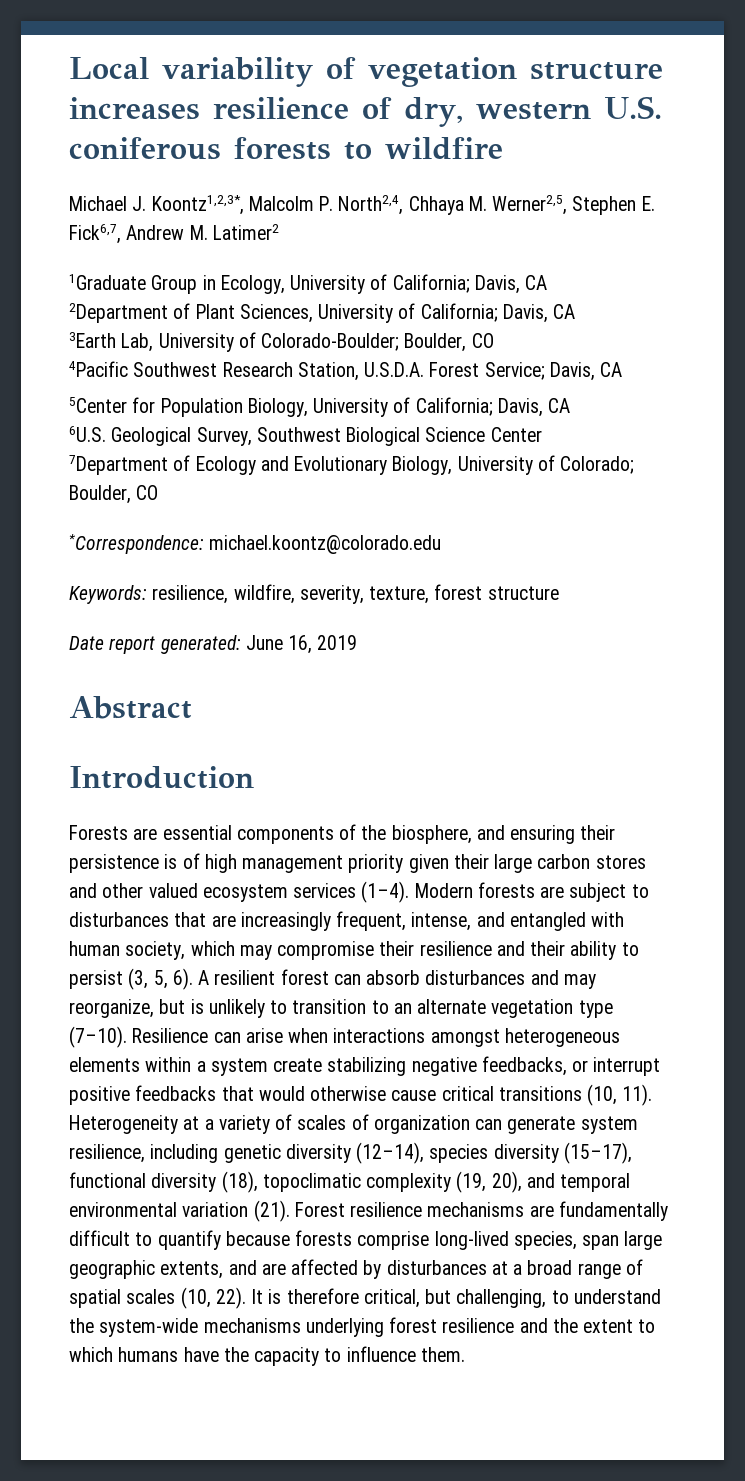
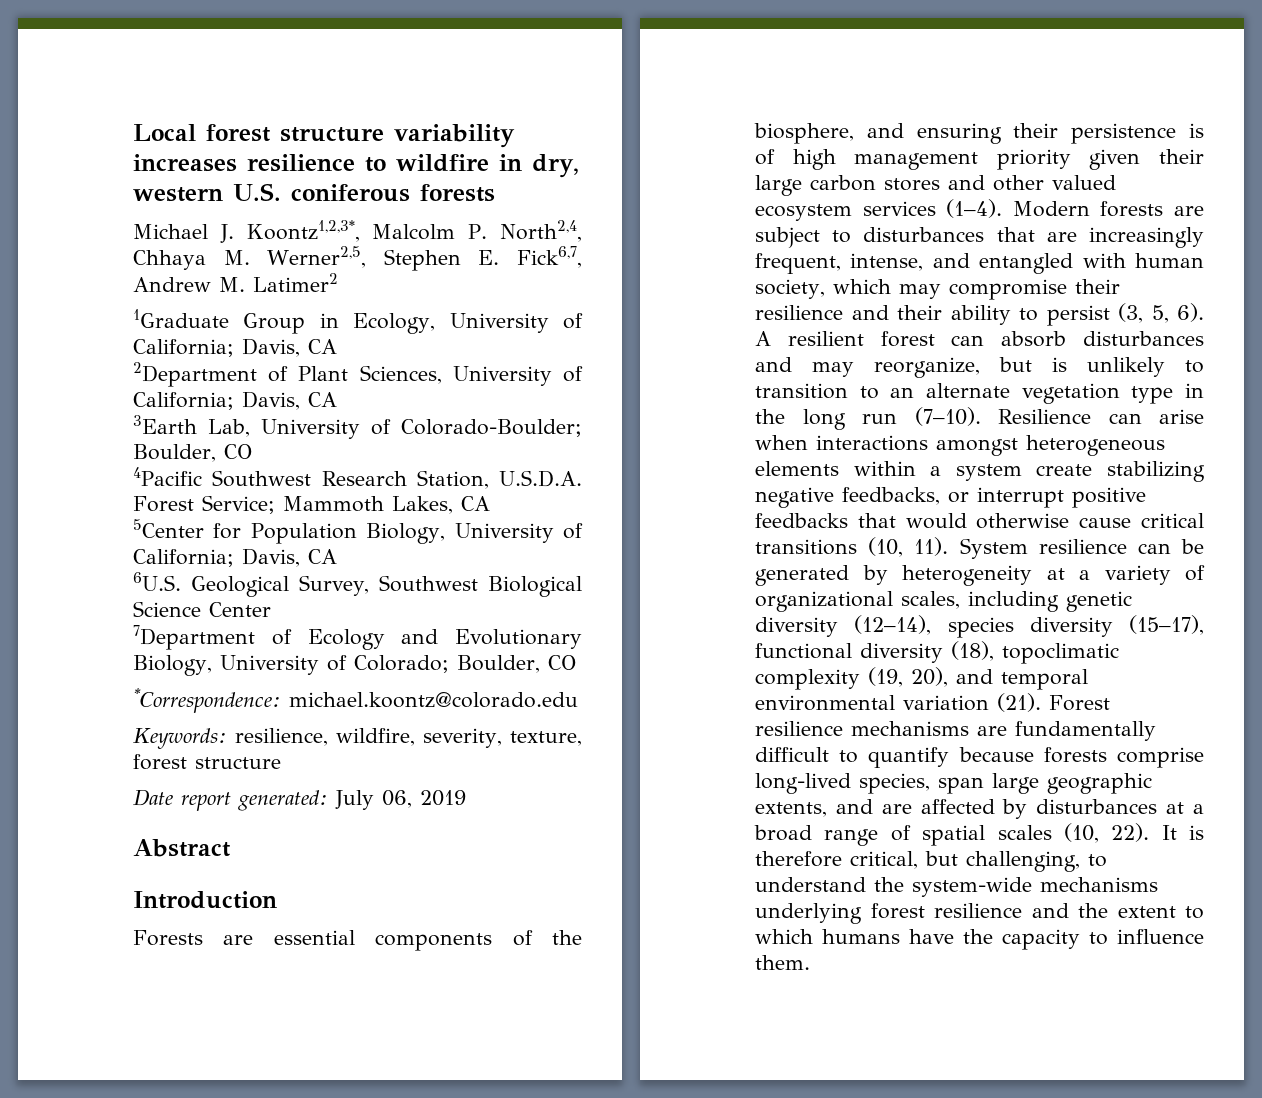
- Local variability of vegetation structure increases resilience of dry, western U.S. coniferous forests to wildfire
+ Local forest structure variability increases resilience to wildfire in dry, western U.S. coniferous forests
- 4Pacific Southwest Research Station, U.S.D.A. Forest Service; Davis, CA
+ 4Pacific Southwest Research Station, U.S.D.A. Forest Service; Mammoth Lakes, CA
- Date report generated: June 16, 2019
+ Date report generated: July 06, 2019
- A resilient forest can absorb disturbances and may reorganize, but is unlikely to transition to an alternate vegetation type (7–10).
+ A resilient forest can absorb disturbances and may reorganize, but is unlikely to transition to an alternate vegetation type in the long run (7–10).
- Heterogeneity at a variety of scales of organization can generate system resilience, including genetic diversity (12–14), species diversity (15–17), functional diversity (18), topoclimatic complexity (19, 20), and temporal environmental variation (21).
+ System resilience can be generated by heterogeneity at a variety of organizational scales, including genetic diversity (12–14), species diversity (15–17), functional diversity (18), topoclimatic complexity (19, 20), and temporal environmental variation (21).

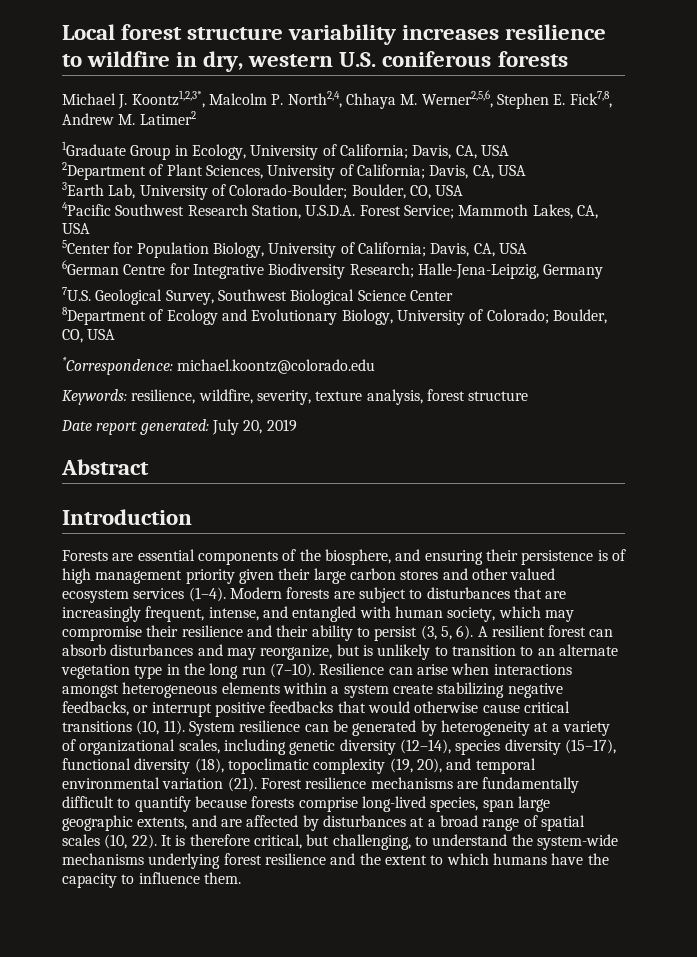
- Michael J. Koontz1,2,3*, Malcolm P. North2,4, Chhaya M. Werner2,5, Stephen E. Fick6,7, Andrew M. Latimer2
+ Michael J. Koontz1,2,3*, Malcolm P. North2,4, Chhaya M. Werner2,5,6, Stephen E. Fick7,8, Andrew M. Latimer2
- 1Graduate Group in Ecology, University of California; Davis, CA
+ 1Graduate Group in Ecology, University of California; Davis, CA, USA
- 2Department of Plant Sciences, University of California; Davis, CA
+ 2Department of Plant Sciences, University of California; Davis, CA, USA
- 3Earth Lab, University of Colorado-Boulder; Boulder, CO
+ 3Earth Lab, University of Colorado-Boulder; Boulder, CO, USA
- 4Pacific Southwest Research Station, U.S.D.A. Forest Service; Mammoth Lakes, CA
+ 4Pacific Southwest Research Station, U.S.D.A. Forest Service; Mammoth Lakes, CA, USA
- 5Center for Population Biology, University of California; Davis, CA
- 6U.S. Geological Survey, Southwest Biological Science Center
+ 5Center for Population Biology, University of California; Davis, CA, USA
+ 6German Centre for Integrative Biodiversity Research; Halle-Jena-Leipzig, Germany
+ 7U.S. Geological Survey, Southwest Biological Science Center
- 7Department of Ecology and Evolutionary Biology, University of Colorado; Boulder, CO
+ 8Department of Ecology and Evolutionary Biology, University of Colorado; Boulder, CO, USA
- Keywords: resilience, wildfire, severity, texture, forest structure
+ Keywords: resilience, wildfire, severity, texture analysis, forest structure
- Date report generated: July 06, 2019
+ Date report generated: July 20, 2019

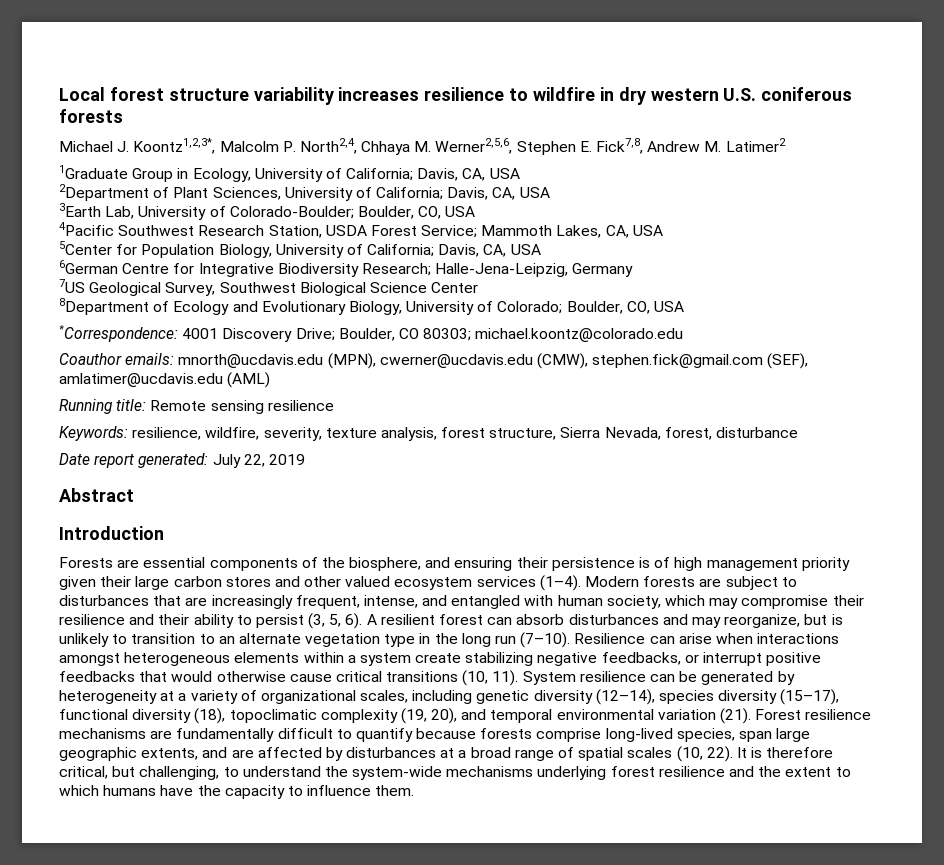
- Local forest structure variability increases resilience to wildfire in dry, western U.S. coniferous forests
+ Local forest structure variability increases resilience to wildfire in dry western U.S. coniferous forests
- 4Pacific Southwest Research Station, U.S.D.A. Forest Service; Mammoth Lakes, CA, USA
+ 4Pacific Southwest Research Station, USDA Forest Service; Mammoth Lakes, CA, USA
- 7U.S. Geological Survey, Southwest Biological Science Center
+ 7US Geological Survey, Southwest Biological Science Center
- *Correspondence: michael.koontz@colorado.edu
+ *Correspondence: 4001 Discovery Drive; Boulder, CO 80303; michael.koontz@colorado.edu
+ Coauthor emails: mnorth@ucdavis.edu (MPN), cwerner@ucdavis.edu (CMW), stephen.fick@gmail.com (SEF), amlatimer@ucdavis.edu (AML)
+ Running title: Remote sensing resilience
- Keywords: resilience, wildfire, severity, texture analysis, forest structure
+ Keywords: resilience, wildfire, severity, texture analysis, forest structure, Sierra Nevada, forest, disturbance
- Date report generated: July 20, 2019
+ Date report generated: July 22, 2019

